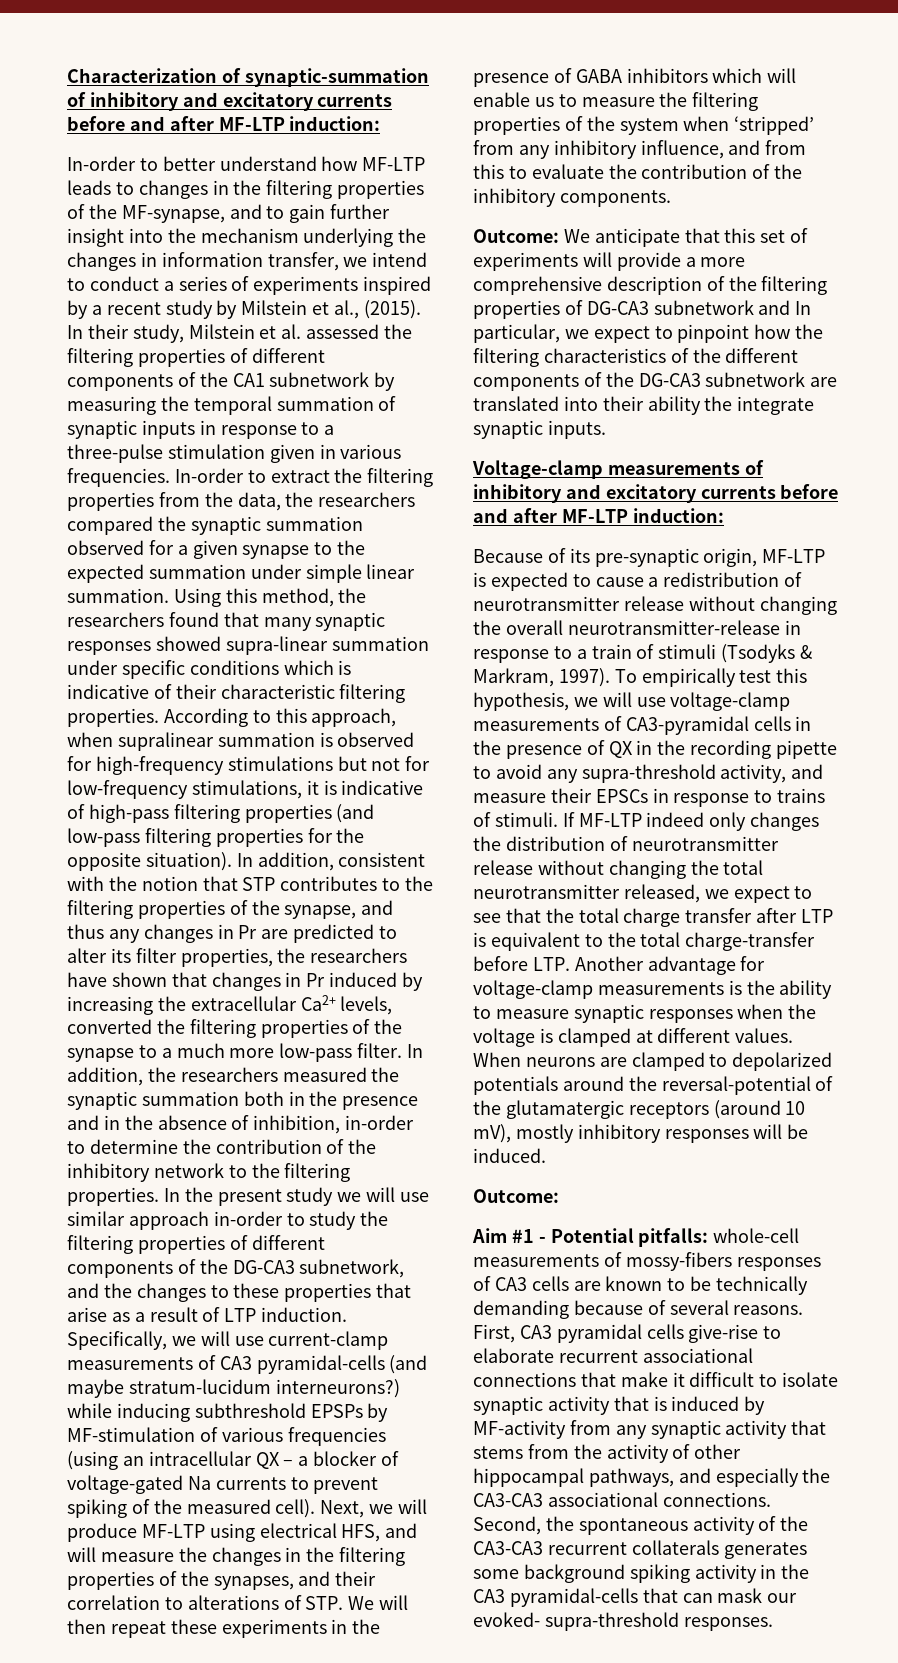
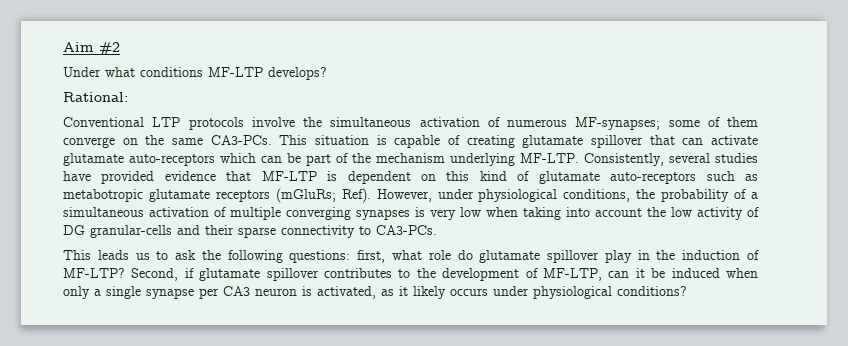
- Characterization of synaptic-summation of inhibitory and excitatory currents before and after MF-LTP induction:
- In-order to better understand how MF-LTP leads to changes in the filtering properties of the MF-synapse, and to gain further insight into the mechanism underlying the changes in information transfer, we intend to conduct a series of experiments inspired by a recent study by Milstein et al., (2015). In their study, Milstein et al. assessed the filtering properties of different components of the CA1 subnetwork by measuring the temporal summation of synaptic inputs in response to a three-pulse stimulation given in various frequencies. In-order to extract the filtering properties from the data, the researchers compared the synaptic summation observed for a given synapse to the expected summation under simple linear summation. Using this method, the researchers found that many synaptic responses showed supra-linear summation under specific conditions which is indicative of their characteristic filtering properties. According to this approach, when supralinear summation is observed for high-frequency stimulations but not for low-frequency stimulations, it is indicative of high-pass filtering properties (and low-pass filtering properties for the opposite situation). In addition, consistent with the notion that STP contributes to the filtering properties of the synapse, and thus any changes in Pr are predicted to alter its filter properties, the researchers have shown that changes in Pr induced by increasing the extracellular Ca2+ levels, converted the filtering properties of the synapse to a much more low-pass filter. In addition, the researchers measured the synaptic summation both in the presence and in the absence of inhibition, in-order to determine the contribution of the inhibitory network to the filtering properties. In the present study we will use similar approach in-order to study the filtering properties of different components of the DG-CA3 subnetwork, and the changes to these properties that arise as a result of LTP induction. Specifically, we will use current-clamp measurements of CA3 pyramidal-cells (and maybe stratum-lucidum interneurons?) while inducing subthreshold EPSPs by MF-stimulation of various frequencies (using an intracellular QX – a blocker of voltage-gated Na currents to prevent spiking of the measured cell). Next, we will produce MF-LTP using electrical HFS, and will measure the changes in the filtering properties of the synapses, and their correlation to alterations of STP. We will then repeat these experiments in the presence of GABA inhibitors which will enable us to measure the filtering properties of the system when ‘stripped’ from any inhibitory influence, and from this to evaluate the contribution of the inhibitory components.
- Outcome: We anticipate that this set of experiments will provide a more comprehensive description of the filtering properties of DG-CA3 subnetwork and In particular, we expect to pinpoint how the filtering characteristics of the different components of the DG-CA3 subnetwork are translated into their ability the integrate synaptic inputs.
- Voltage-clamp measurements of inhibitory and excitatory currents before and after MF-LTP induction:
- Because of its pre-synaptic origin, MF-LTP is expected to cause a redistribution of neurotransmitter release without changing the overall neurotransmitter-release in response to a train of stimuli (Tsodyks & Markram, 1997). To empirically test this hypothesis, we will use voltage-clamp measurements of CA3-pyramidal cells in the presence of QX in the recording pipette to avoid any supra-threshold activity, and measure their EPSCs in response to trains of stimuli. If MF-LTP indeed only changes the distribution of neurotransmitter release without changing the total neurotransmitter released, we expect to see that the total charge transfer after LTP is equivalent to the total charge-transfer before LTP. Another advantage for voltage-clamp measurements is the ability to measure synaptic responses when the voltage is clamped at different values. When neurons are clamped to depolarized potentials around the reversal-potential of the glutamatergic receptors (around 10 mV), mostly inhibitory responses will be induced.
- Outcome:
- Aim #1 - Potential pitfalls: whole-cell measurements of mossy-fibers responses of CA3 cells are known to be technically demanding because of several reasons. First, CA3 pyramidal cells give-rise to elaborate recurrent associational connections that make it difficult to isolate synaptic activity that is induced by MF-activity from any synaptic activity that stems from the activity of other hippocampal pathways, and especially the CA3-CA3 associational connections. Second, the spontaneous activity of the CA3-CA3 recurrent collaterals generates some background spiking activity in the CA3 pyramidal-cells that can mask our evoked- supra-threshold responses.
+ Aim #2
+ Under what conditions MF-LTP develops?
+ Rational:
+ Conventional LTP protocols involve the simultaneous activation of numerous MF-synapses; some of them converge on the same CA3-PCs. This situation is capable of creating glutamate spillover that can activate glutamate auto-receptors which can be part of the mechanism underlying MF-LTP. Consistently, several studies have provided evidence that MF-LTP is dependent on this kind of glutamate auto-receptors such as metabotropic glutamate receptors (mGluRs; Ref). However, under physiological conditions, the probability of a simultaneous activation of multiple converging synapses is very low when taking into account the low activity of DG granular-cells and their sparse connectivity to CA3-PCs.
+ This leads us to ask the following questions: first, what role do glutamate spillover play in the induction of MF-LTP? Second, if glutamate spillover contributes to the development of MF-LTP, can it be induced when only a single synapse per CA3 neuron is activated, as it likely occurs under physiological conditions?

